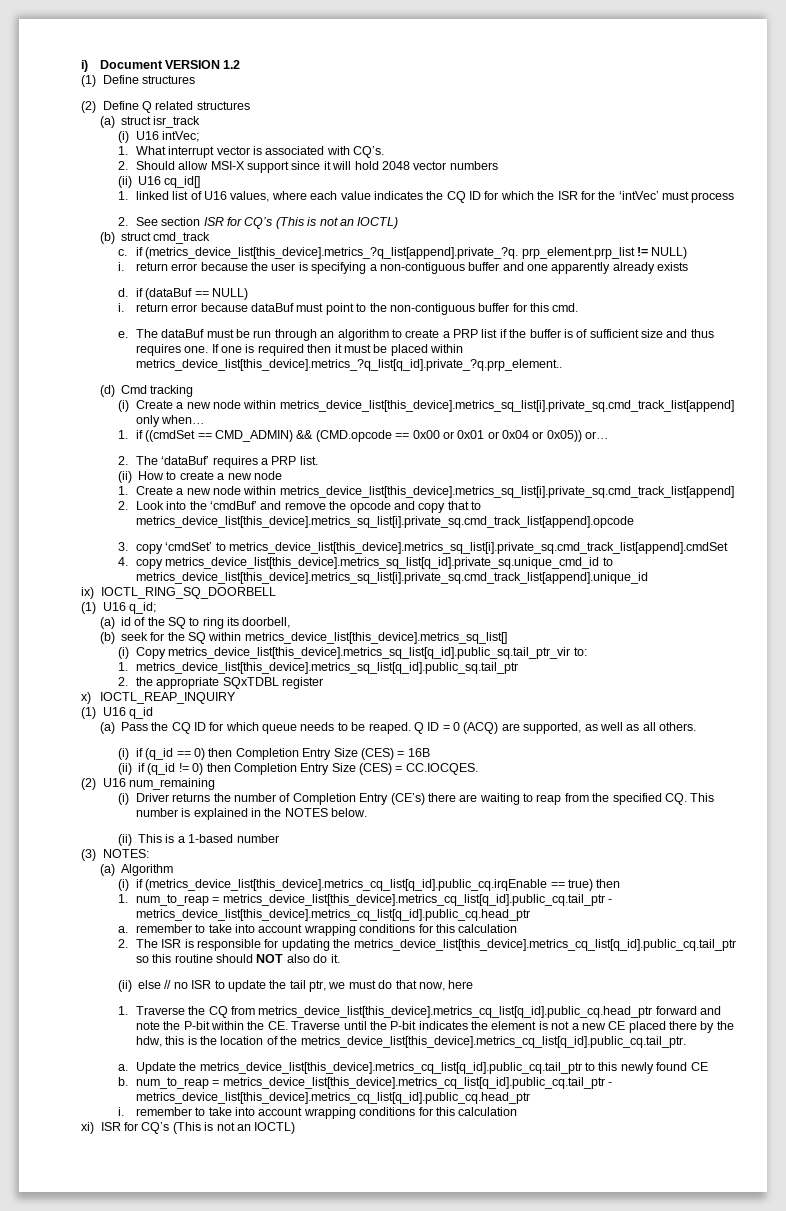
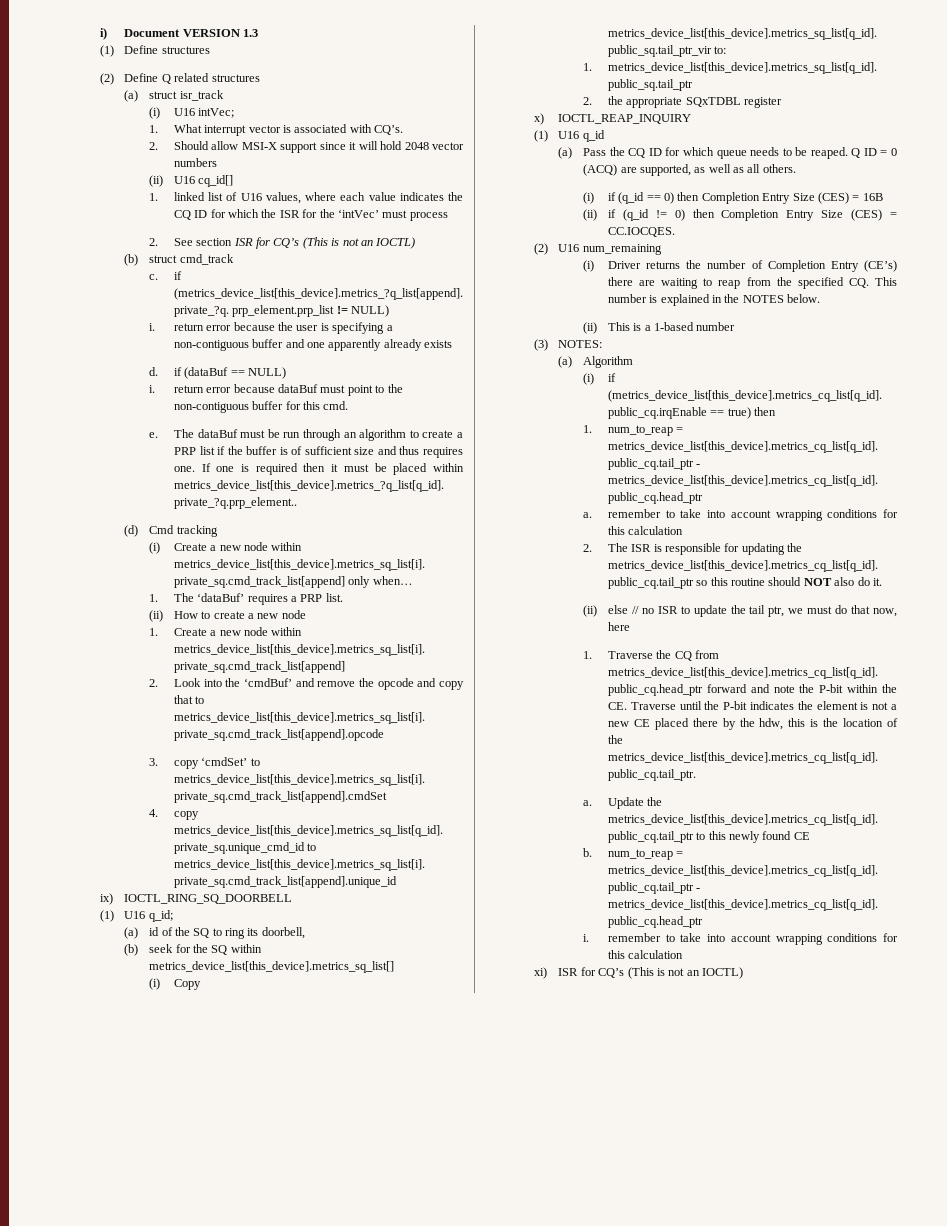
- i) Document VERSION 1.2
+ i) Document VERSION 1.3
- 1. if ((cmdSet == CMD_ADMIN) && (CMD.opcode == 0x00 or 0x01 or 0x04 or 0x05)) or…
- 2. The ‘dataBuf’ requires a PRP list.
+ 1. The ‘dataBuf’ requires a PRP list.

